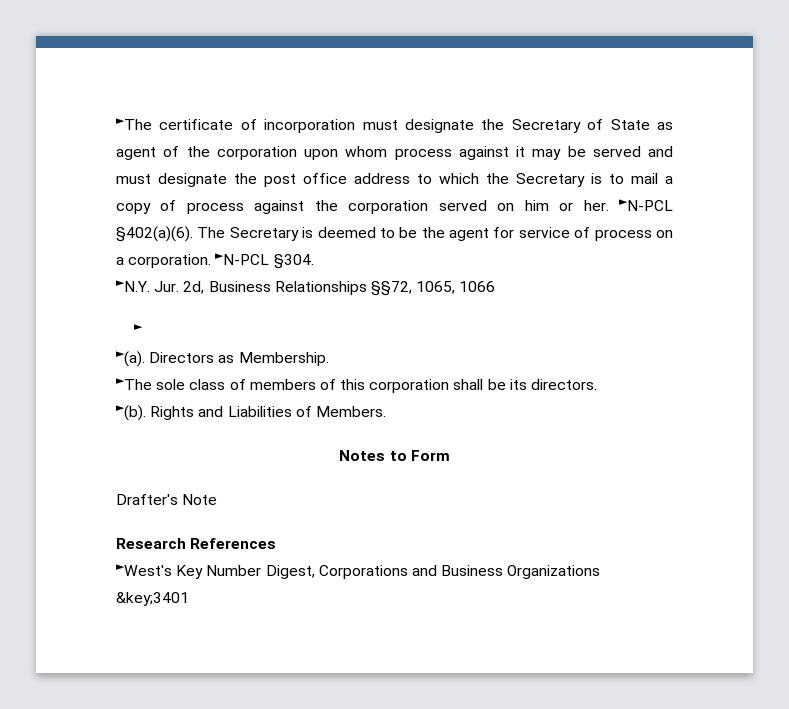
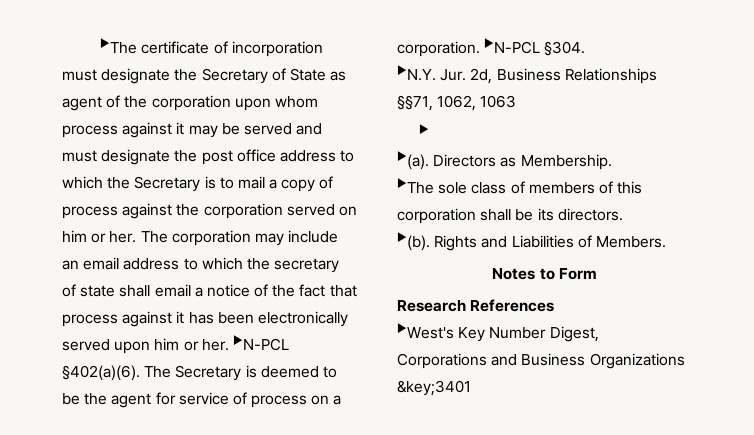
+ The corporation may include an email address to which the secretary of state shall email a notice of the fact that process against it has been electronically served upon him or her.
- ►N.Y. Jur. 2d, Business Relationships §§72, 1065, 1066
+ ►N.Y. Jur. 2d, Business Relationships §§71, 1062, 1063
- Drafter's Note

